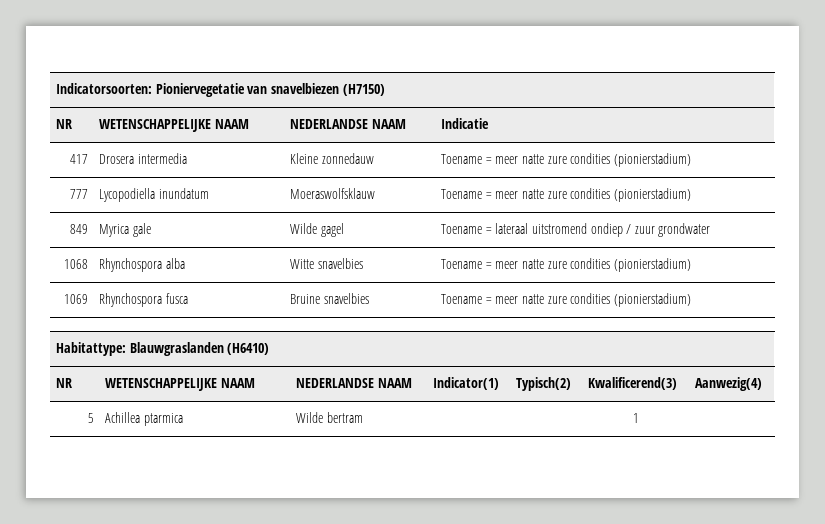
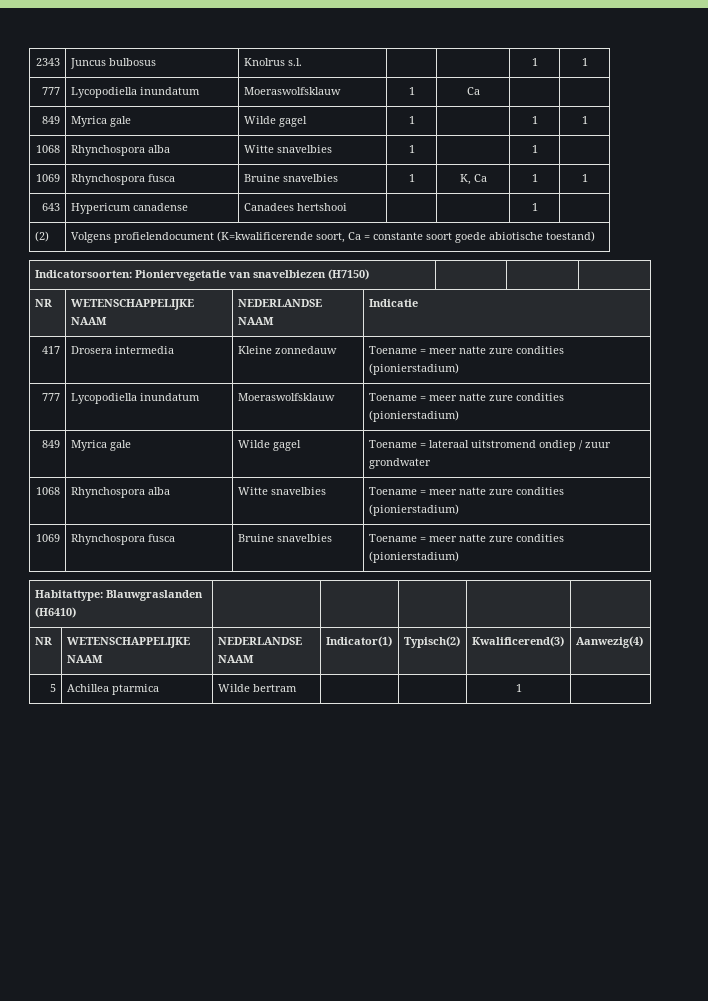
+ 2343 | Juncus bulbosus | Knolrus s.l. | | | 1 | 1
+ 777 | Lycopodiella inundatum | Moeraswolfsklauw | 1 | Ca | |
+ 849 | Myrica gale | Wilde gagel | 1 | | 1 | 1
+ 1068 | Rhynchospora alba | Witte snavelbies | 1 | | 1 |
+ 1069 | Rhynchospora fusca | Bruine snavelbies | 1 | K, Ca | 1 | 1
+ 643 | Hypericum canadense | Canadees hertshooi | | | 1 |
+ (2) | Volgens profielendocument (K=kwalificerende soort, Ca = constante soort goede abiotische toestand)

